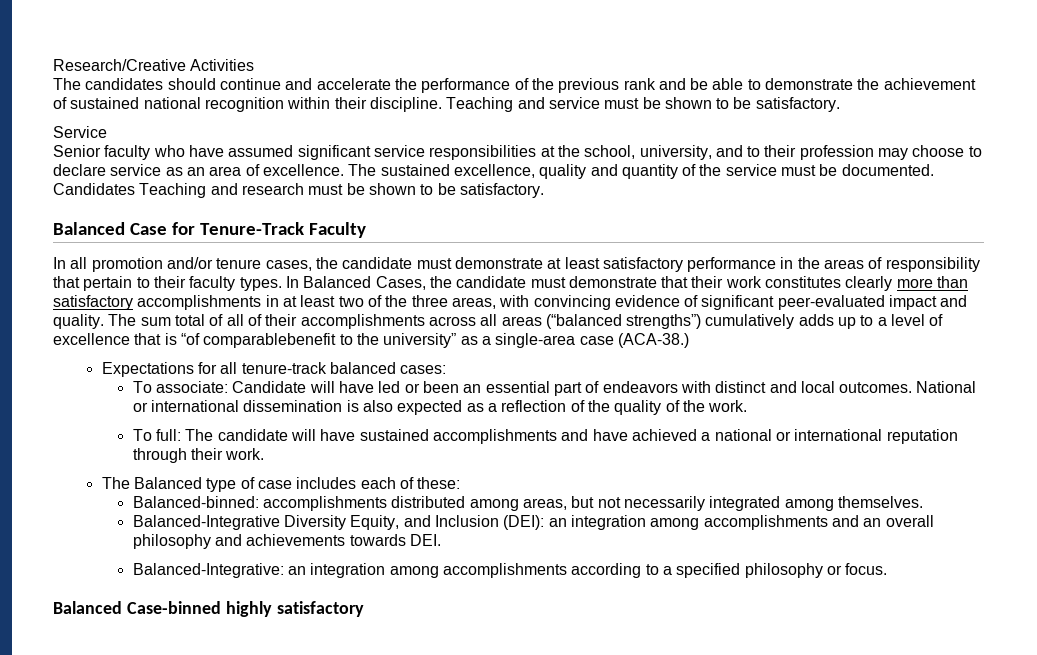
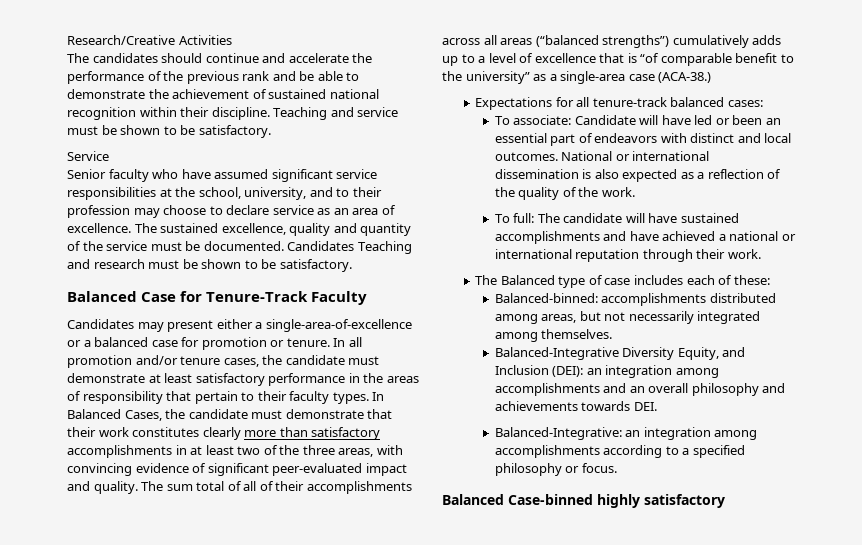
+ Candidates may present either a single-area-of-excellence or a balanced case for promotion or tenure.
- The sum total of all of their accomplishments across all areas (“balanced strengths”) cumulatively adds up to a level of excellence that is “of comparablebenefit to the university” as a single-area case (ACA-38.)
+ The sum total of all of their accomplishments across all areas (“balanced strengths”) cumulatively adds up to a level of excellence that is “of comparable benefit to the university” as a single-area case (ACA-38.)

